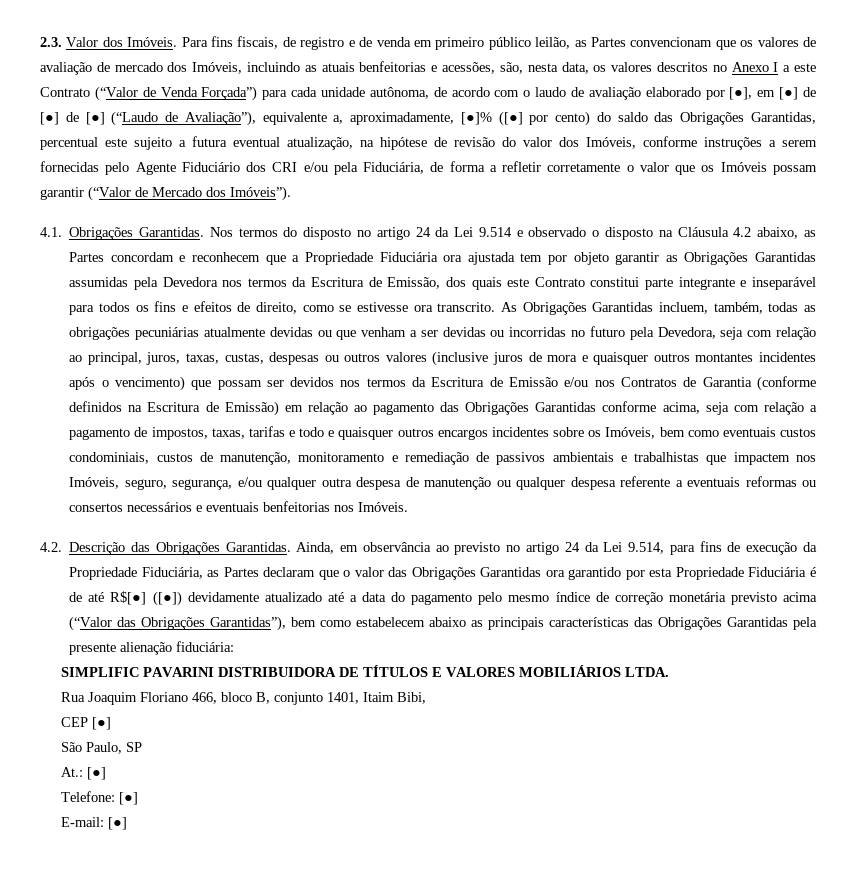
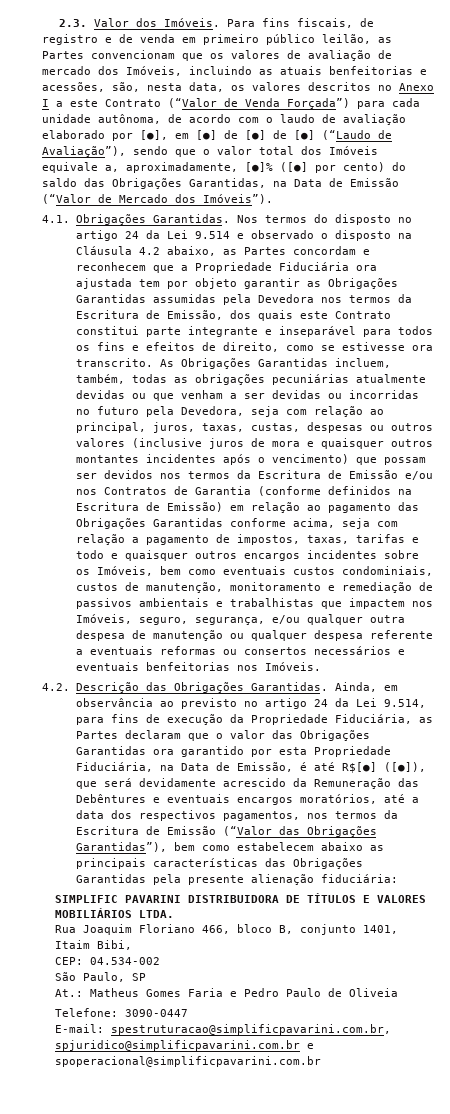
- Para fins fiscais, de registro e de venda em primeiro público leilão, as Partes convencionam que os valores de avaliação de mercado dos Imóveis, incluindo as atuais benfeitorias e acessões, são, nesta data, os valores descritos no Anexo I a este Contrato (“Valor de Venda Forçada”) para cada unidade autônoma, de acordo com o laudo de avaliação elaborado por [●], em [●] de [●] de [●] (“Laudo de Avaliação”), equivalente a, aproximadamente, [●]% ([●] por cento) do saldo das Obrigações Garantidas, percentual este sujeito a futura eventual atualização, na hipótese de revisão do valor dos Imóveis, conforme instruções a serem fornecidas pelo Agente Fiduciário dos CRI e/ou pela Fiduciária, de forma a refletir corretamente o valor que os Imóveis possam garantir (“Valor de Mercado dos Imóveis”).
+ Para fins fiscais, de registro e de venda em primeiro público leilão, as Partes convencionam que os valores de avaliação de mercado dos Imóveis, incluindo as atuais benfeitorias e acessões, são, nesta data, os valores descritos no Anexo I a este Contrato (“Valor de Venda Forçada”) para cada unidade autônoma, de acordo com o laudo de avaliação elaborado por [●], em [●] de [●] de [●] (“Laudo de Avaliação”), sendo que o valor total dos Imóveis equivale a, aproximadamente, [●]% ([●] por cento) do saldo das Obrigações Garantidas, na Data de Emissão (“Valor de Mercado dos Imóveis”).
- Ainda, em observância ao previsto no artigo 24 da Lei 9.514, para fins de execução da Propriedade Fiduciária, as Partes declaram que o valor das Obrigações Garantidas ora garantido por esta Propriedade Fiduciária é de até R$[●] ([●]) devidamente atualizado até a data do pagamento pelo mesmo índice de correção monetária previsto acima (“Valor das Obrigações Garantidas”), bem como estabelecem abaixo as principais características das Obrigações Garantidas pela presente alienação fiduciária:
+ Ainda, em observância ao previsto no artigo 24 da Lei 9.514, para fins de execução da Propriedade Fiduciária, as Partes declaram que o valor das Obrigações Garantidas ora garantido por esta Propriedade Fiduciária, na Data de Emissão, é até R$[●] ([●]), que será devidamente acrescido da Remuneração das Debêntures e eventuais encargos moratórios, até a data dos respectivos pagamentos, nos termos da Escritura de Emissão (“Valor das Obrigações Garantidas”), bem como estabelecem abaixo as principais características das Obrigações Garantidas pela presente alienação fiduciária:
- CEP [●]
+ CEP: 04.534-002
- At.: [●]
+ At.: Matheus Gomes Faria e Pedro Paulo de Oliveia
- Telefone: [●]
+ Telefone: 3090-0447
- E-mail: [●]
+ E-mail: spestruturacao@simplificpavarini.com.br, spjuridico@simplificpavarini.com.br e spoperacional@simplificpavarini.com.br

